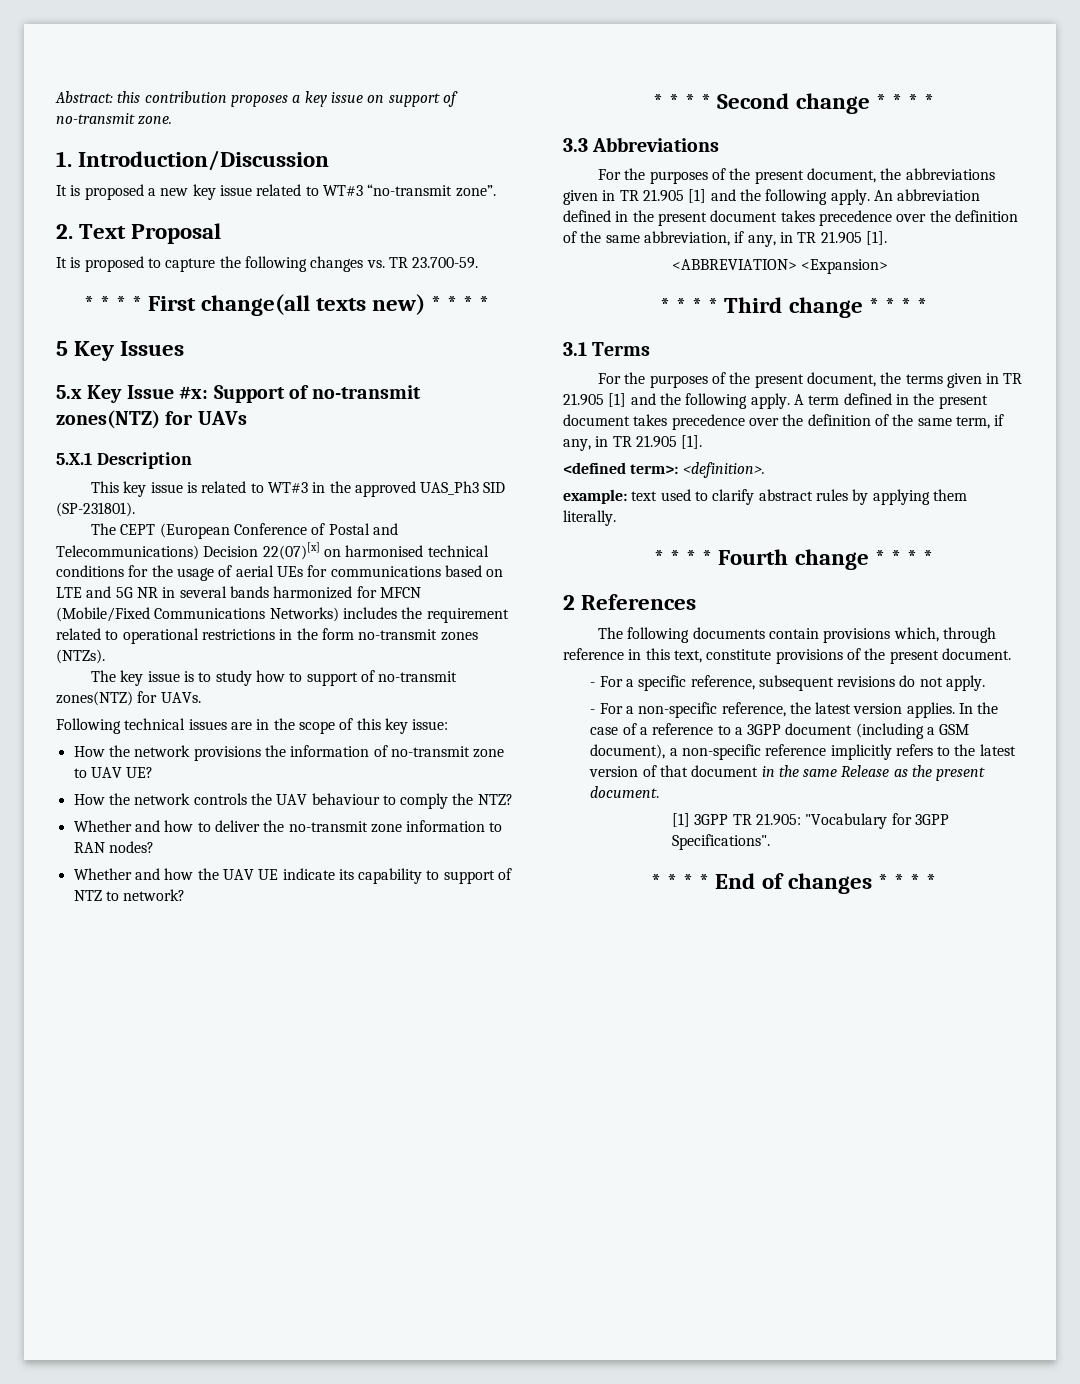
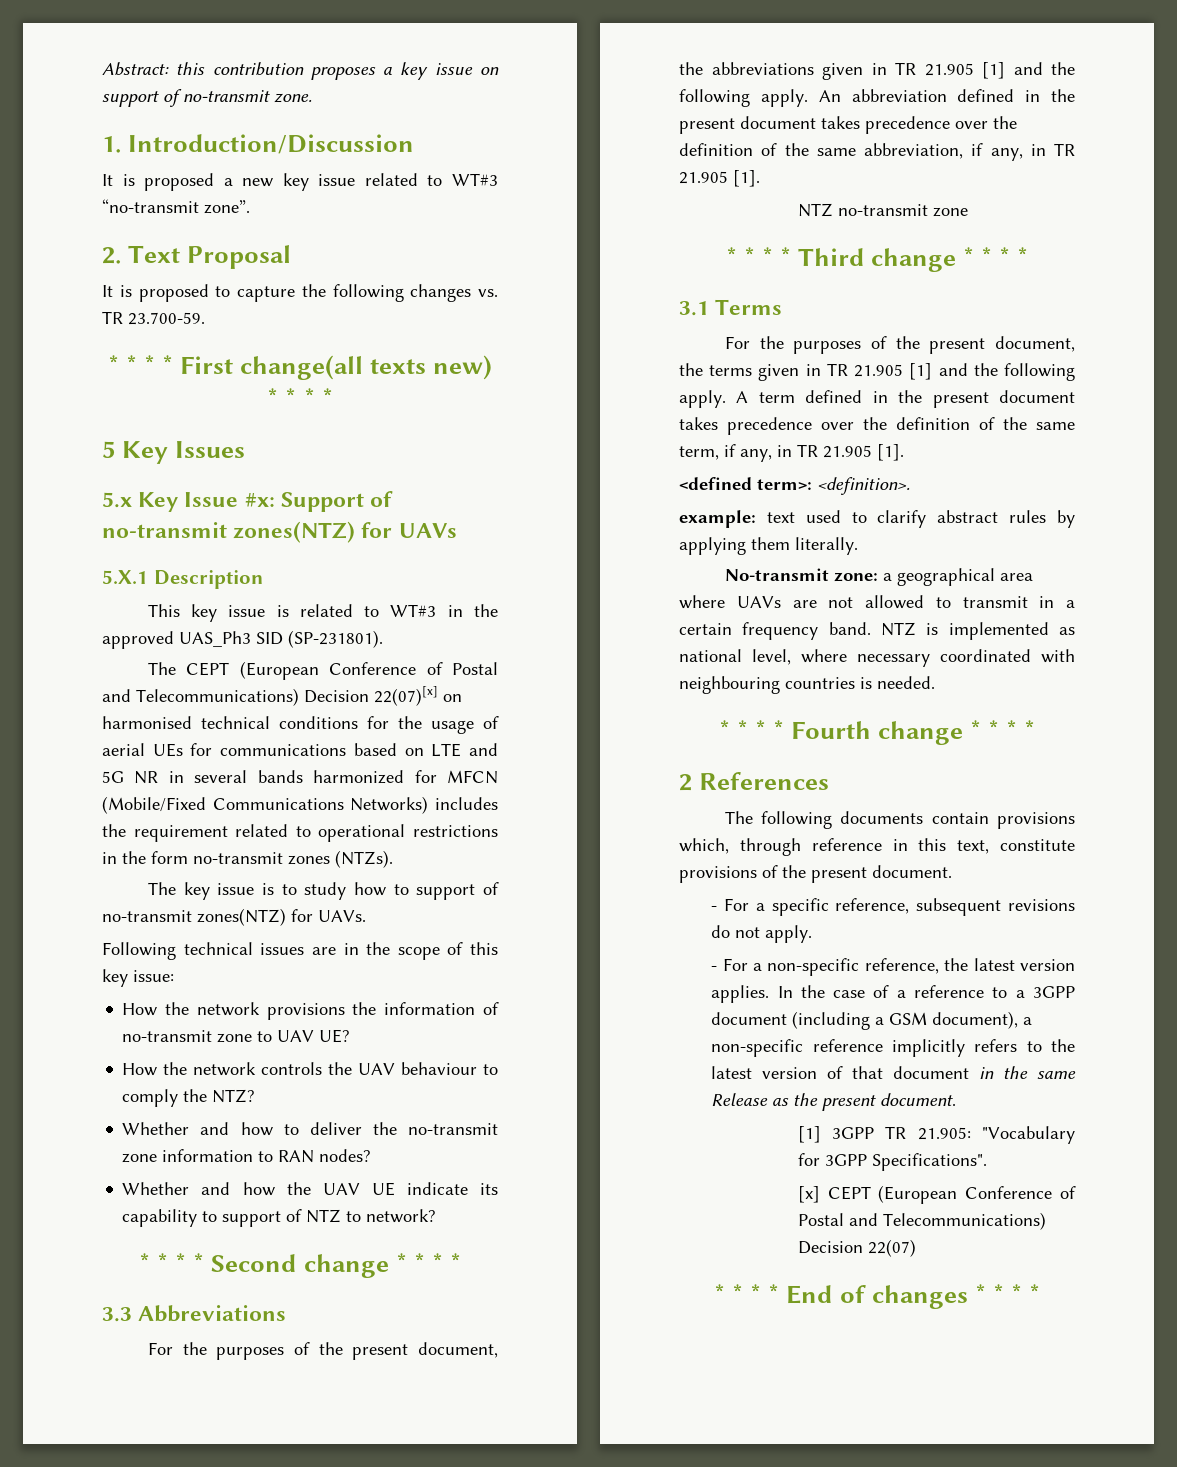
- <ABBREVIATION> <Expansion>
+ NTZ no-transmit zone
+ No-transmit zone: a geographical area where UAVs are not allowed to transmit in a certain frequency band. NTZ is implemented as national level, where necessary coordinated with neighbouring countries is needed.
+ [x] CEPT (European Conference of Postal and Telecommunications) Decision 22(07)

